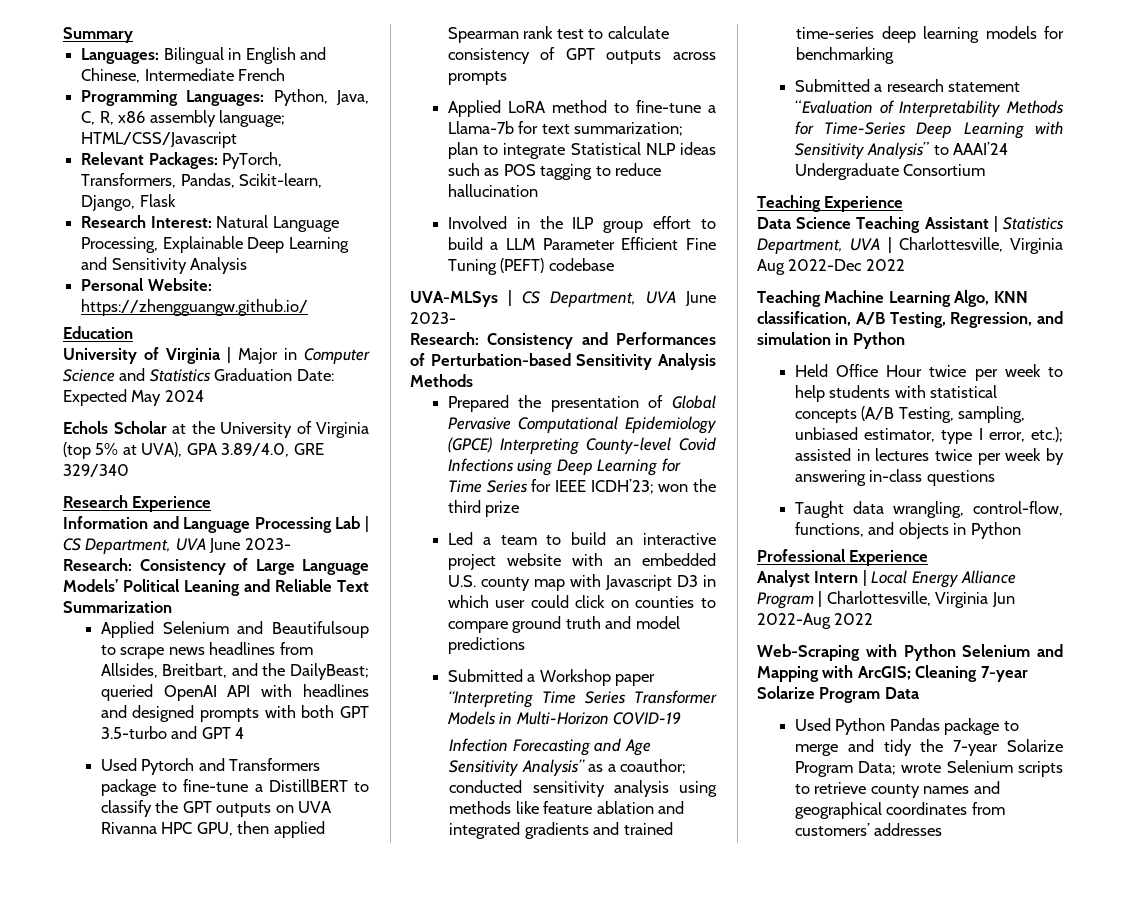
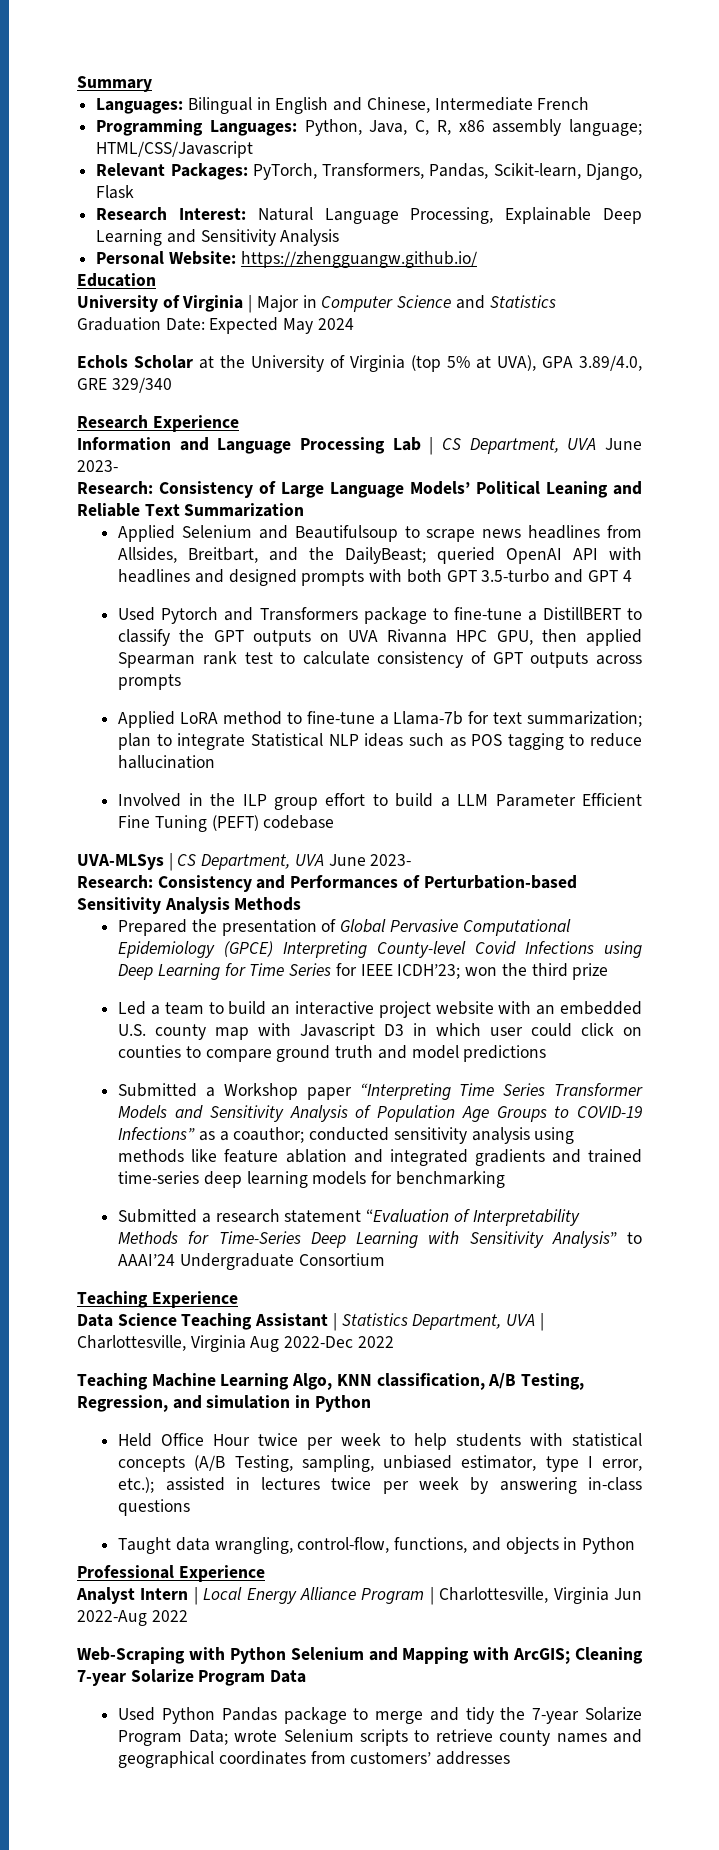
- Submitted a Workshop paper “Interpreting Time Series Transformer Models in Multi-Horizon COVID-19
- Infection Forecasting and Age Sensitivity Analysis” as a coauthor; conducted sensitivity analysis using methods like feature ablation and integrated gradients and trained time-series deep learning models for benchmarking
+ Submitted a Workshop paper “Interpreting Time Series Transformer Models and Sensitivity Analysis of Population Age Groups to COVID-19 Infections” as a coauthor; conducted sensitivity analysis using methods like feature ablation and integrated gradients and trained time-series deep learning models for benchmarking

